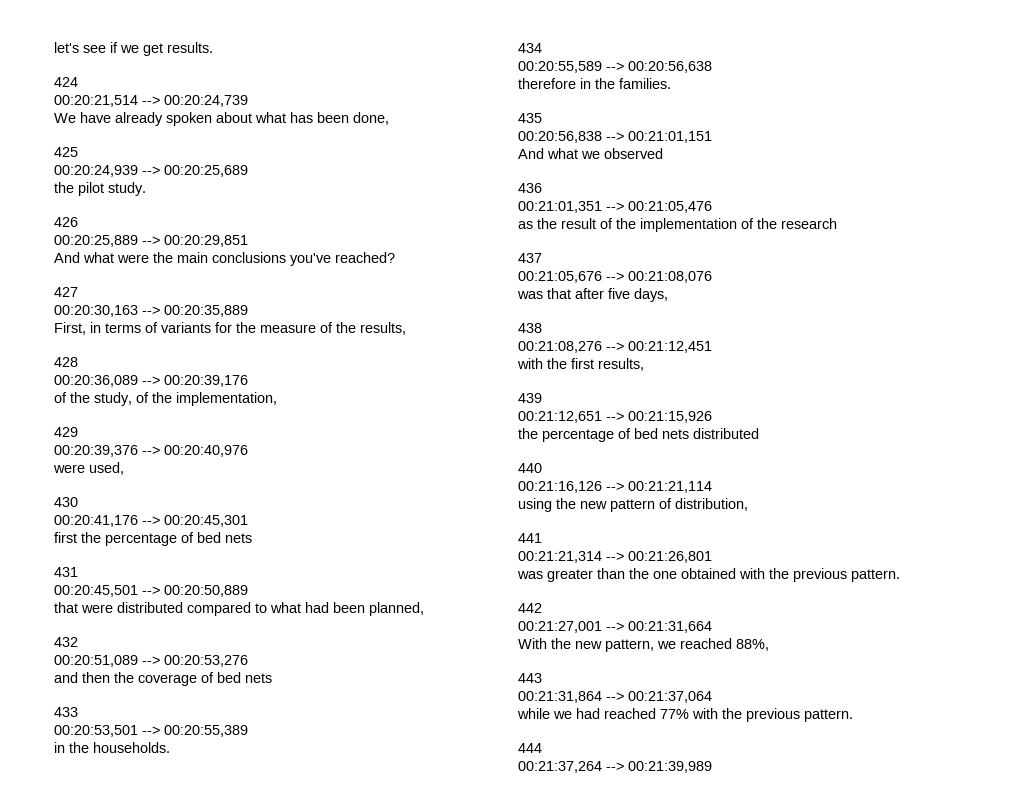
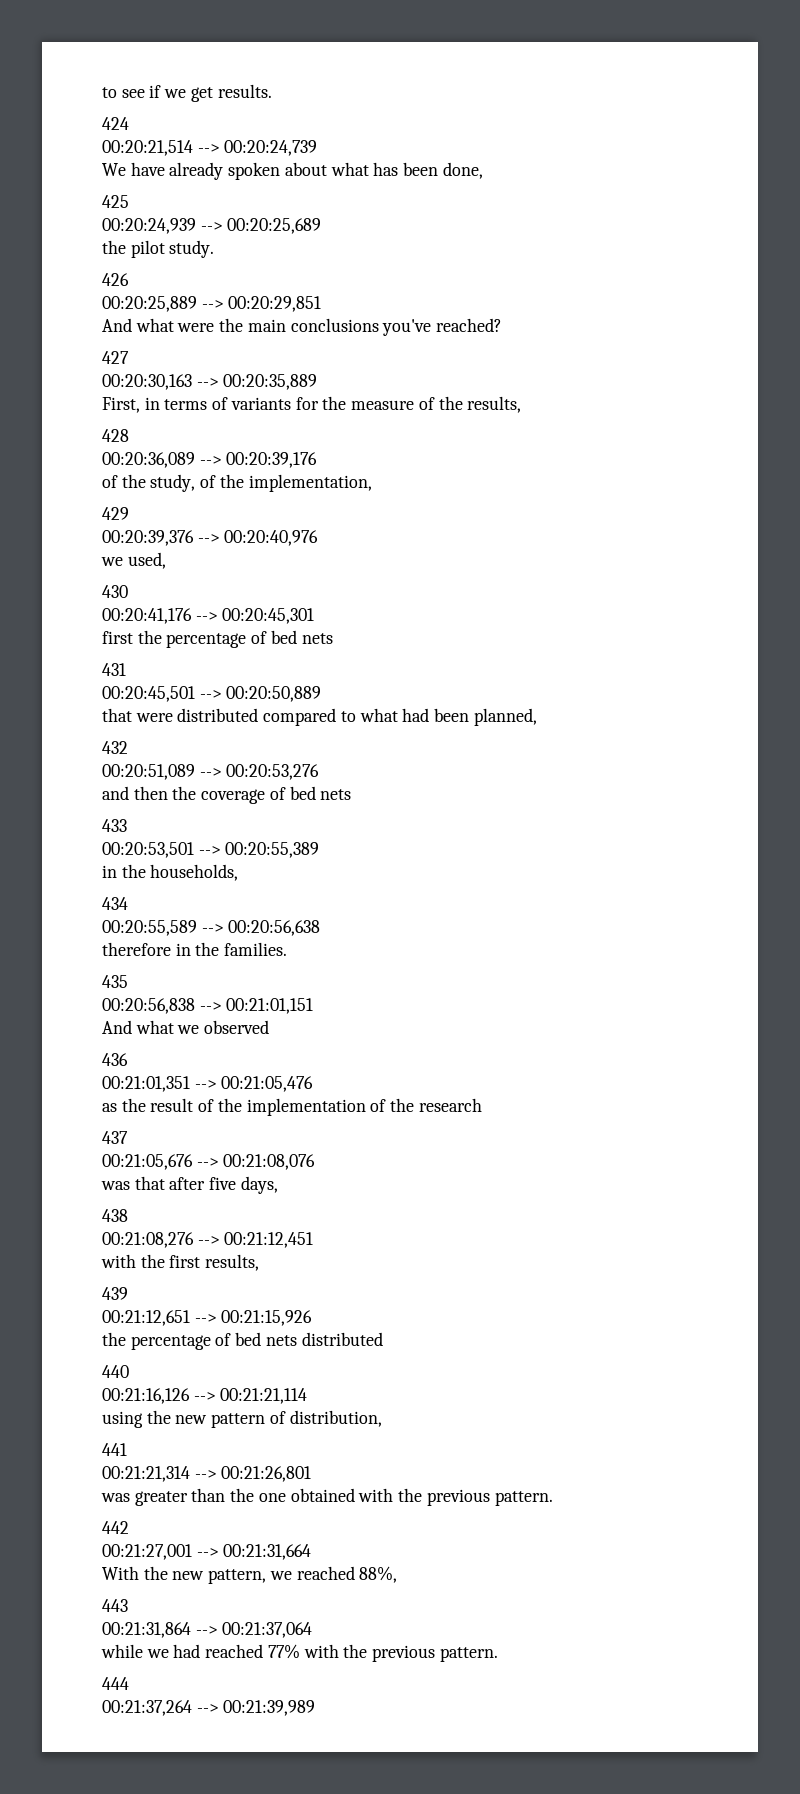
- let's see if we get results.
+ to see if we get results.
- were used,
+ we used,
- in the households.
+ in the households,

